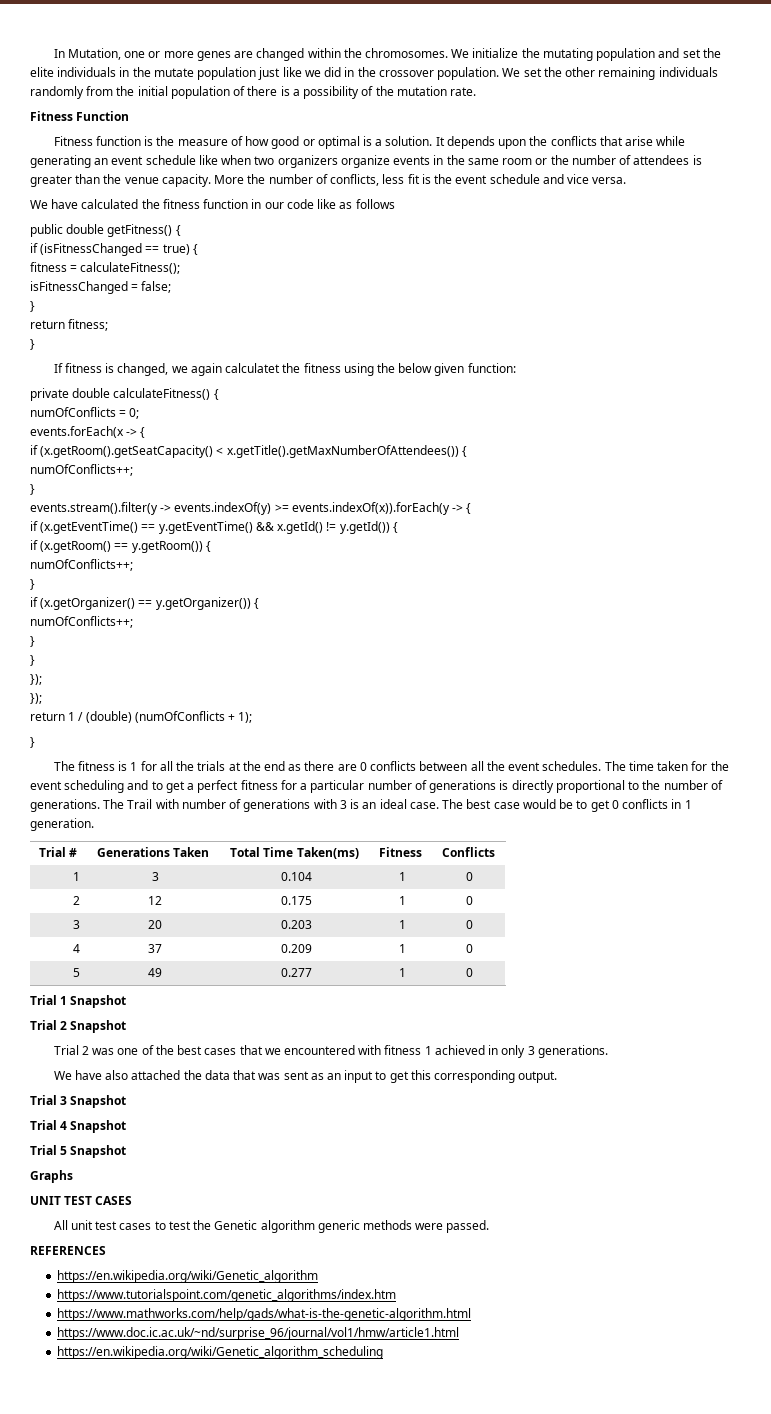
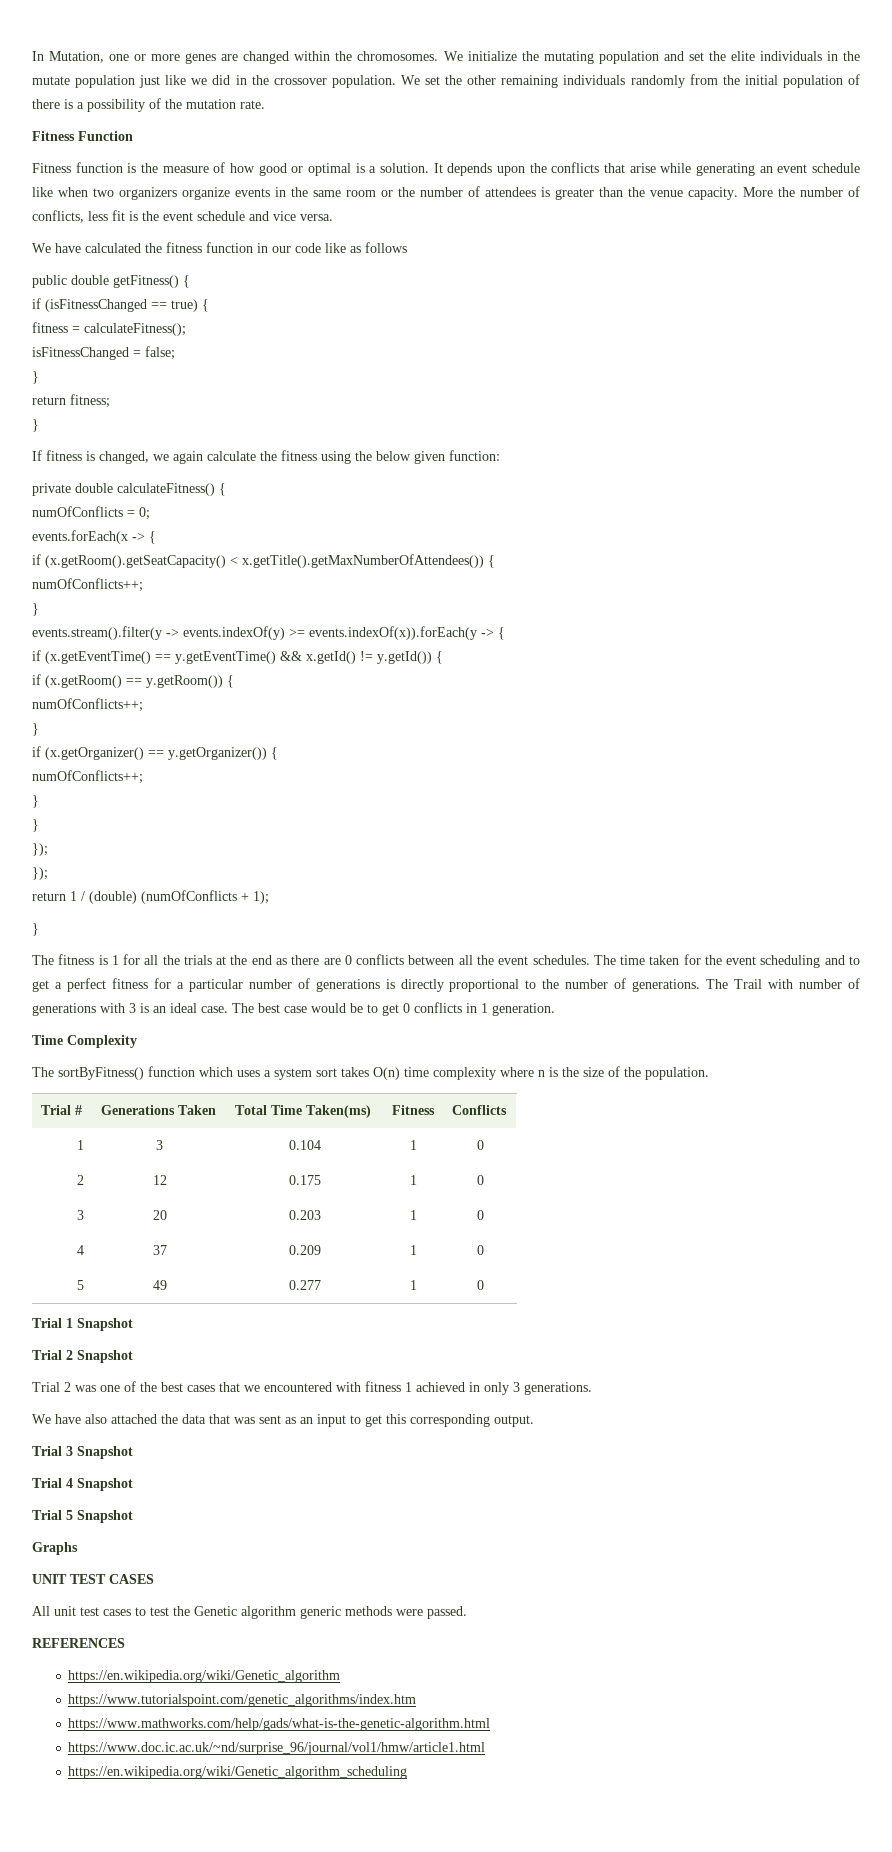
- If fitness is changed, we again calculatet the fitness using the below given function:
+ If fitness is changed, we again calculate the fitness using the below given function:
+ Time Complexity
+ The sortByFitness() function which uses a system sort takes O(n) time complexity where n is the size of the population.

